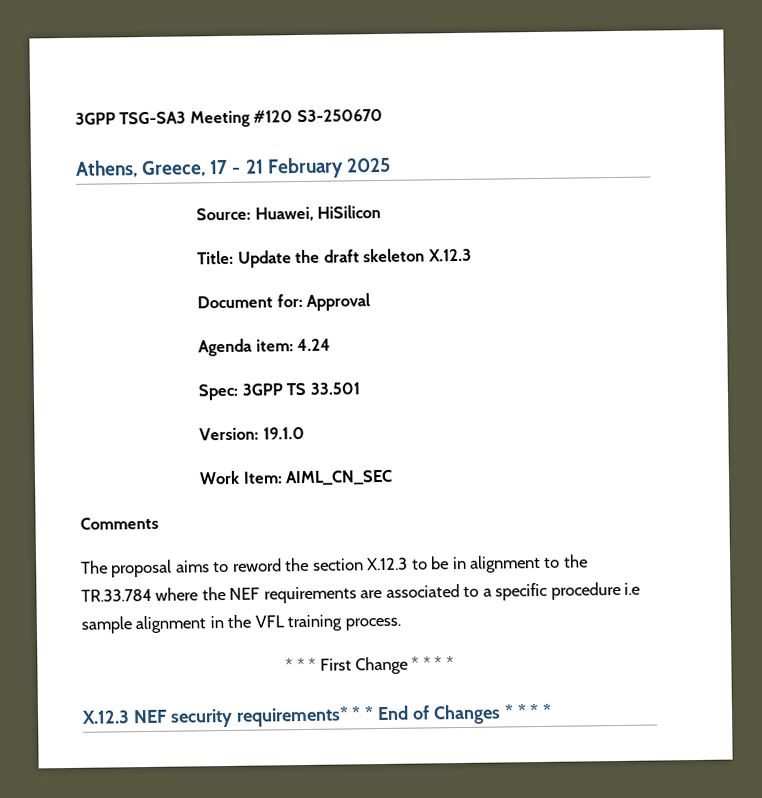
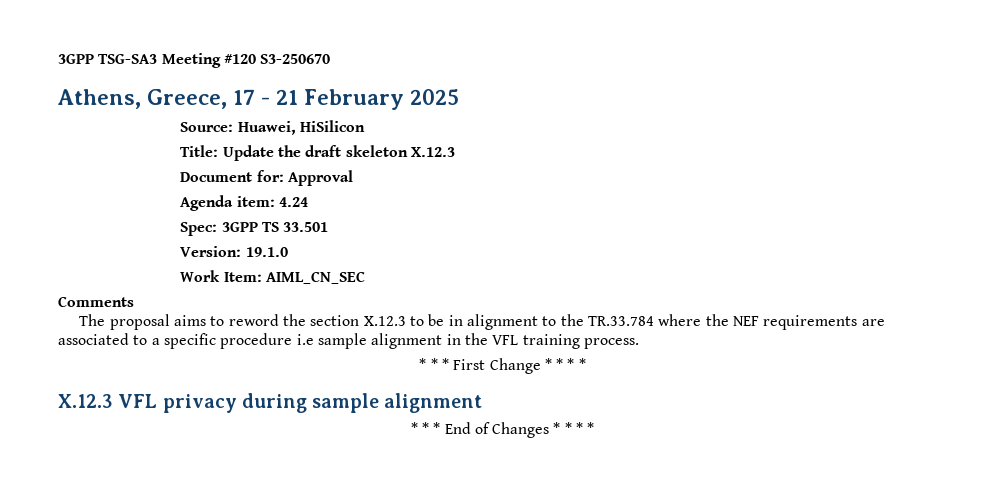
- X.12.3 NEF security requirements* * * End of Changes * * * *
+ X.12.3 VFL privacy during sample alignment
+ * * * End of Changes * * * *

